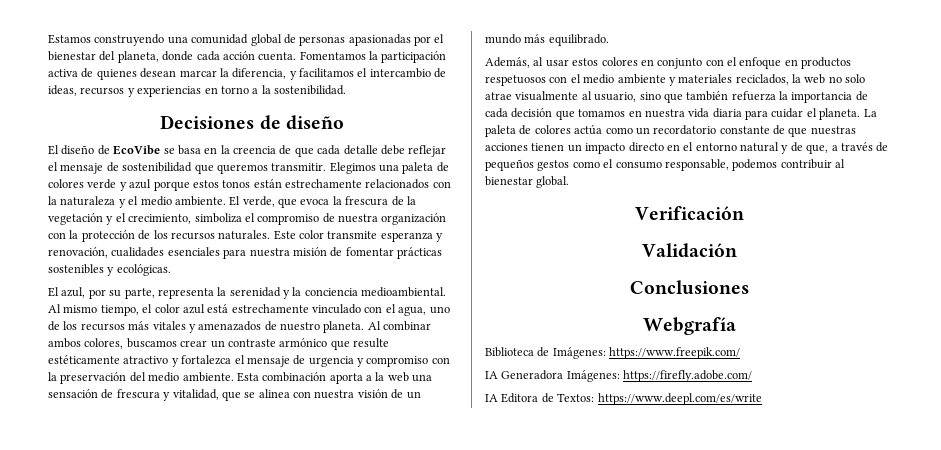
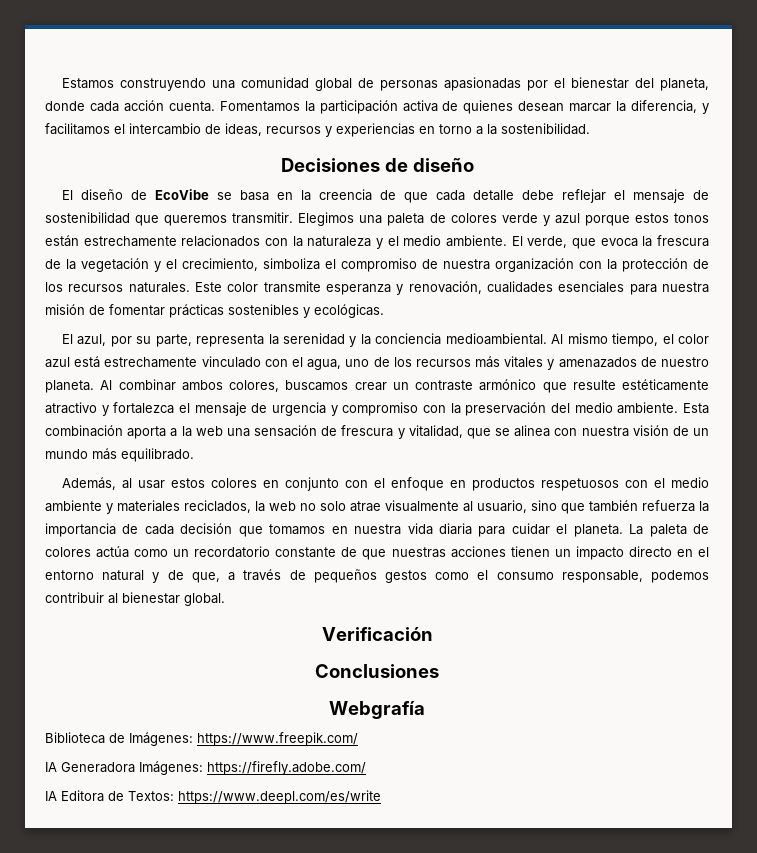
- Validación

